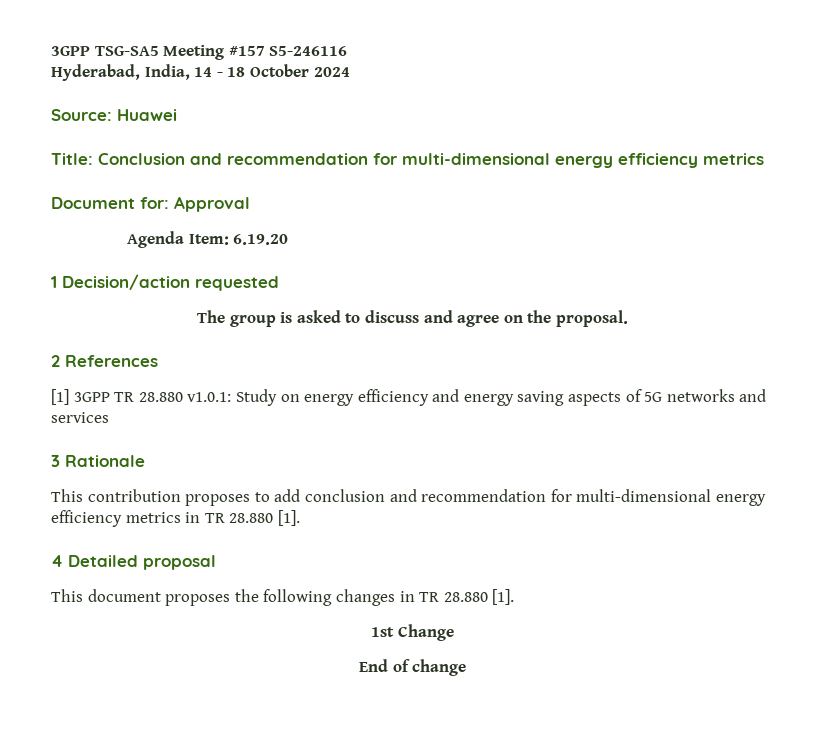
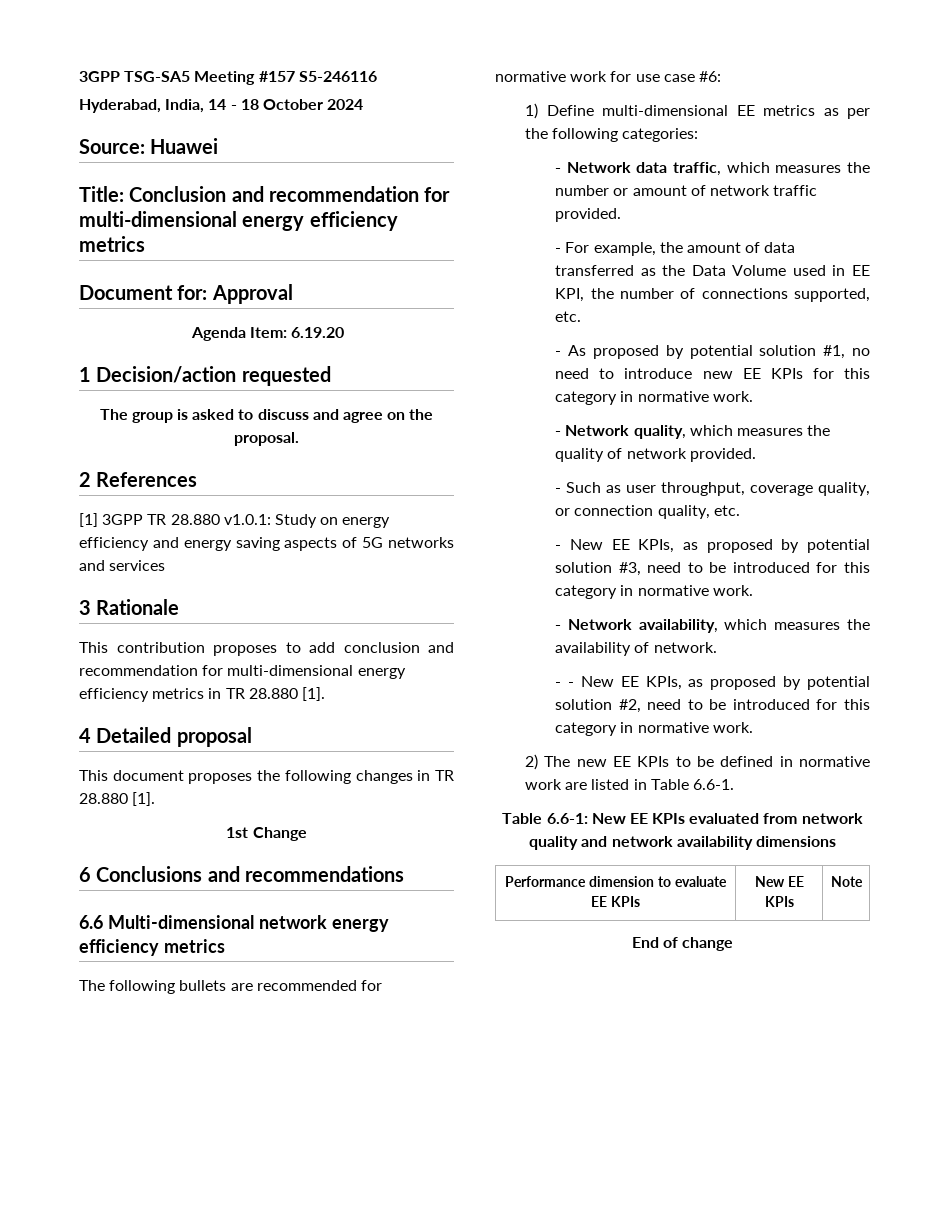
+ 6 Conclusions and recommendations
+ 6.6 Multi-dimensional network energy efficiency metrics
+ The following bullets are recommended for normative work for use case #6:
+ 1) Define multi-dimensional EE metrics as per the following categories:
+ - Network data traffic, which measures the number or amount of network traffic provided.
+ - For example, the amount of data transferred as the Data Volume used in EE KPI, the number of connections supported, etc.
+ - As proposed by potential solution #1, no need to introduce new EE KPIs for this category in normative work.
+ - Network quality, which measures the quality of network provided.
+ - Such as user throughput, coverage quality, or connection quality, etc.
+ - New EE KPIs, as proposed by potential solution #3, need to be introduced for this category in normative work.
+ - Network availability, which measures the availability of network.
+ - - New EE KPIs, as proposed by potential solution #2, need to be introduced for this category in normative work.
+ 2) The new EE KPIs to be defined in normative work are listed in Table 6.6-1.
+ Table 6.6-1: New EE KPIs evaluated from network quality and network availability dimensions
+ Performance dimension to evaluate EE KPIs | New EE KPIs | Note

